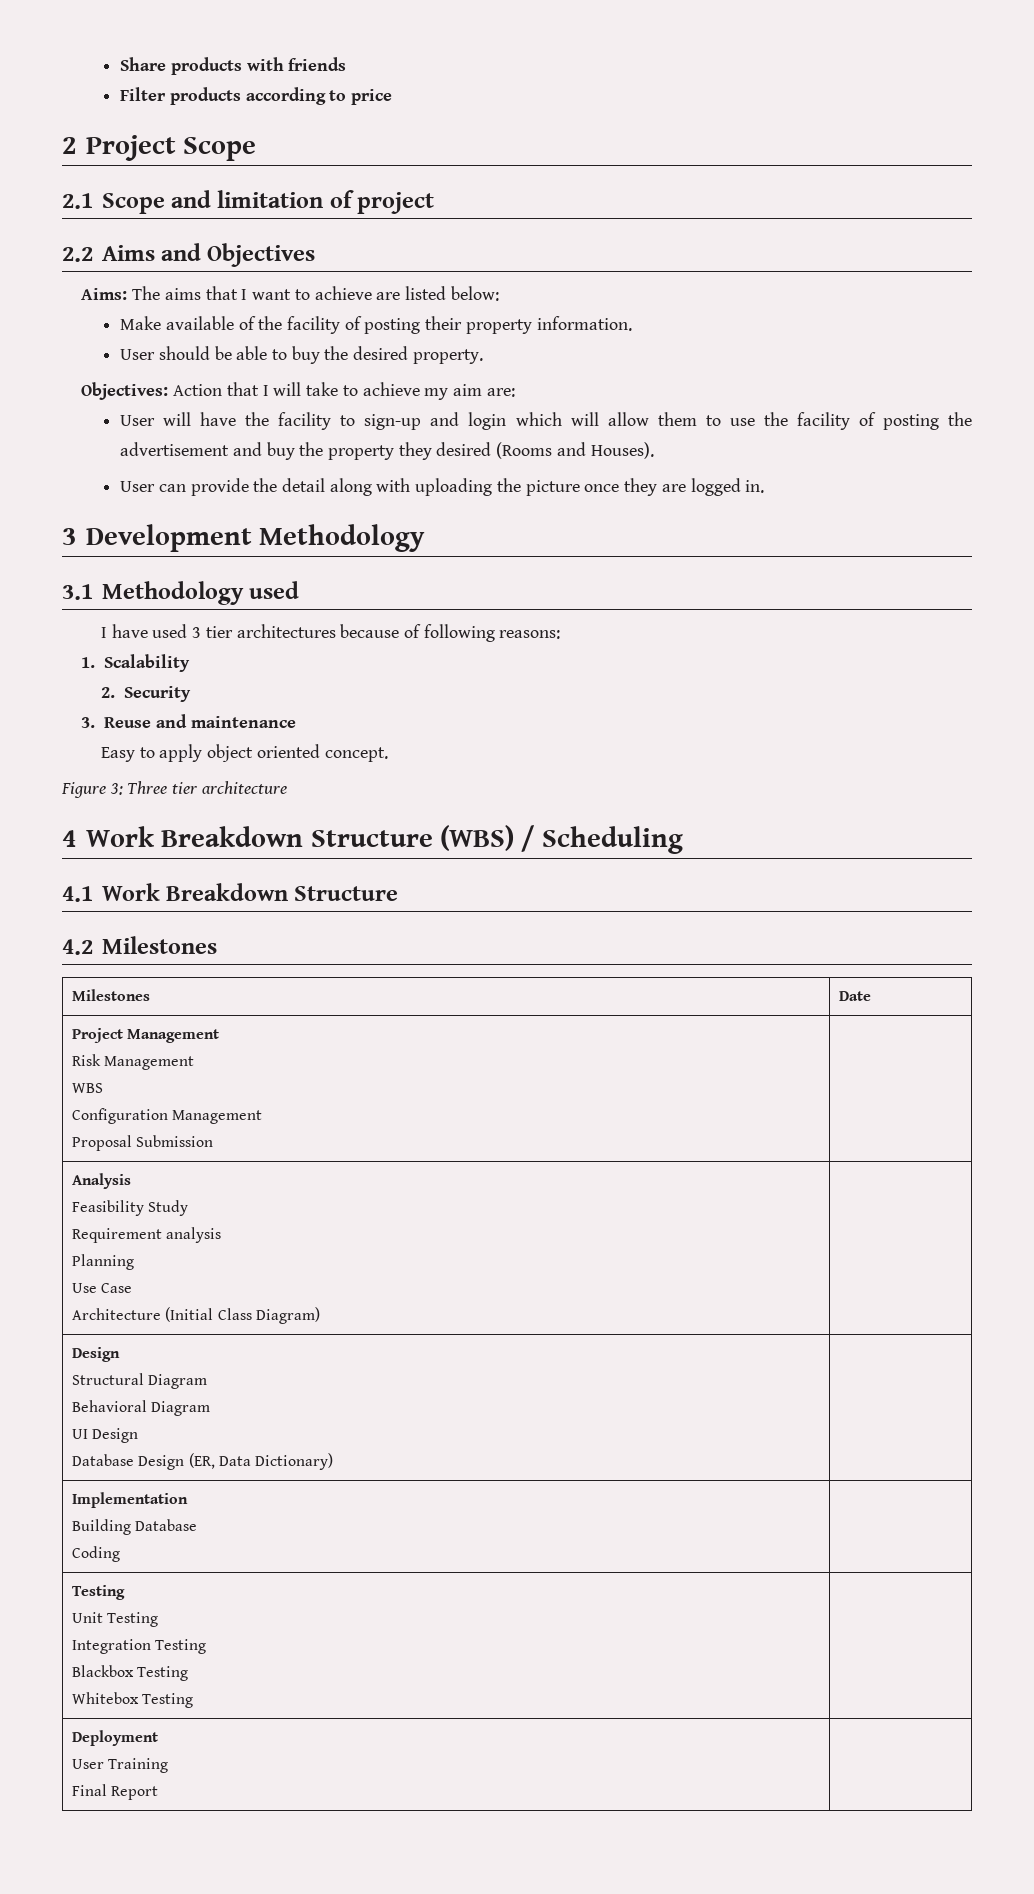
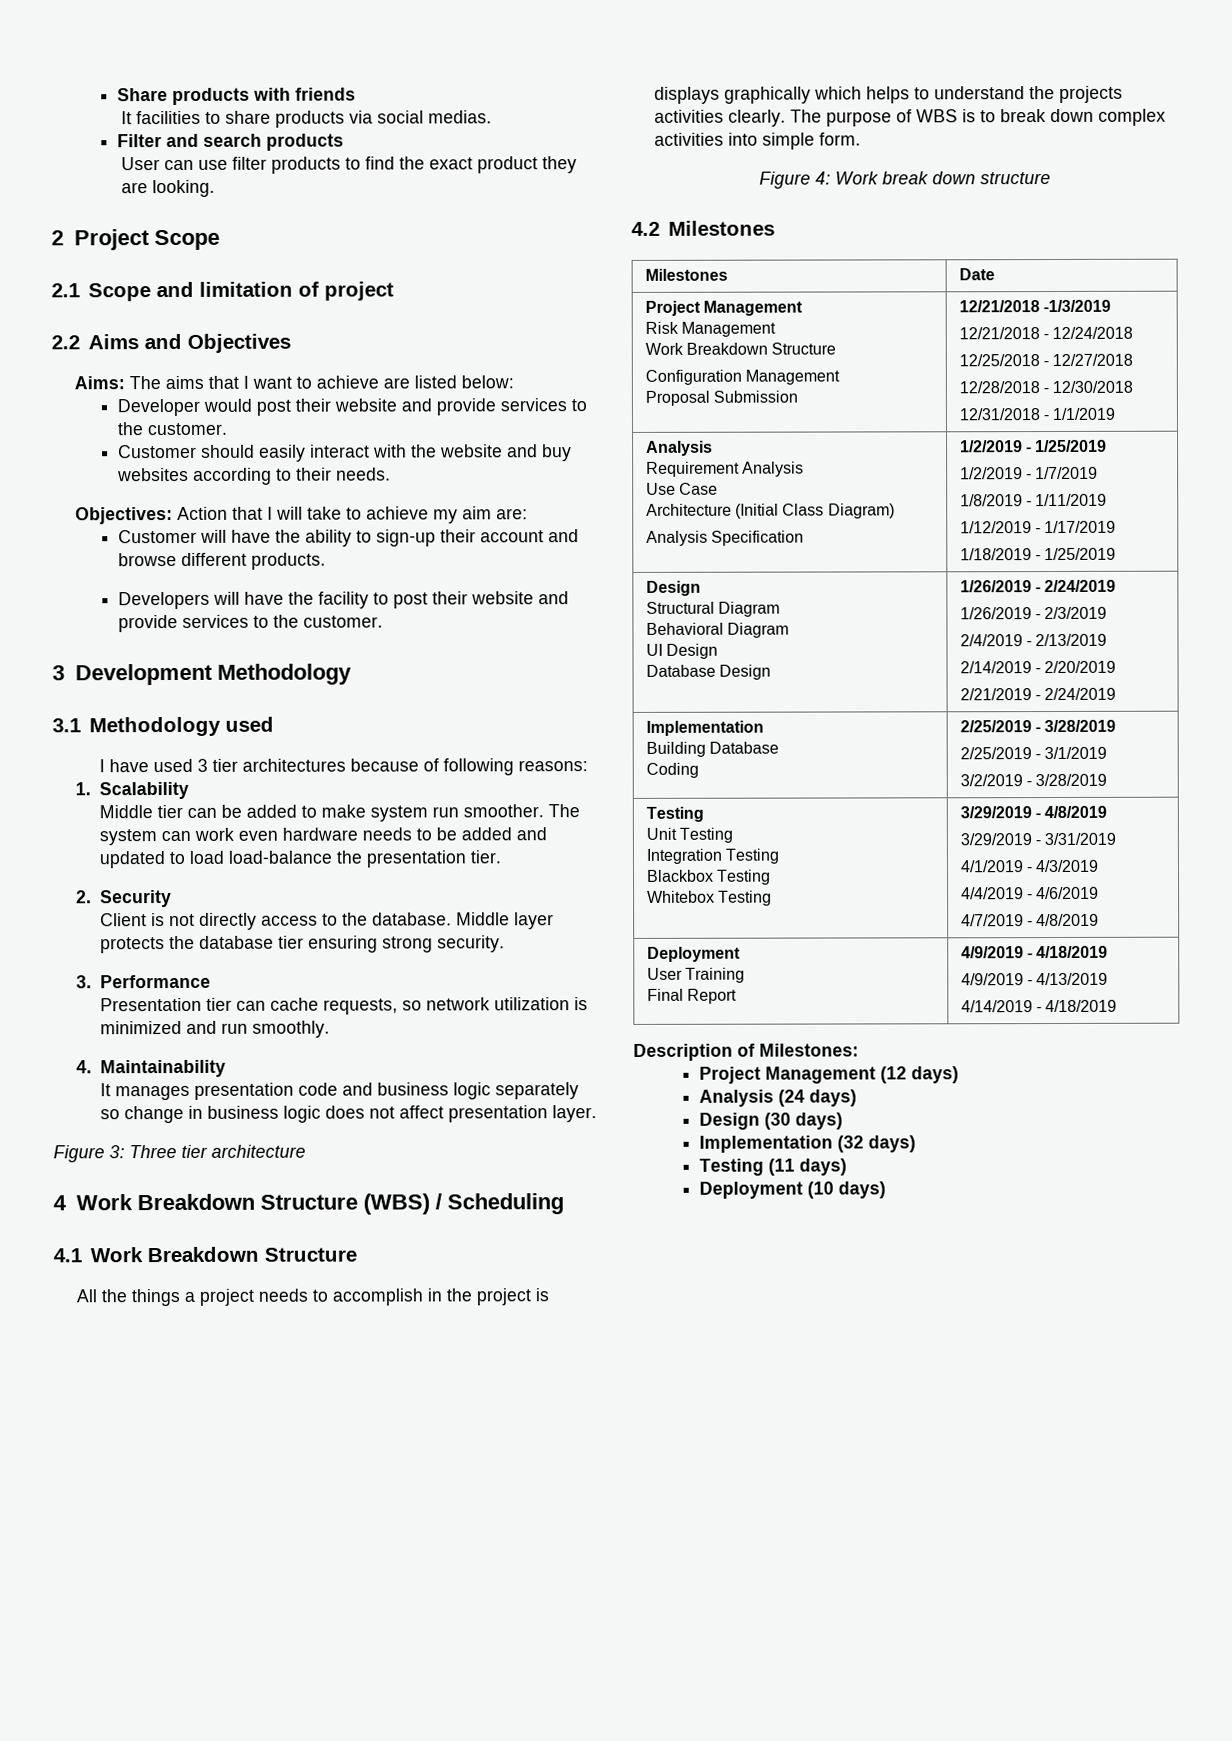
+ It facilities to share products via social medias.
- Filter products according to price
+ Filter and search products
+ User can use filter products to find the exact product they are looking.
- Make available of the facility of posting their property information.
- User should be able to buy the desired property.
+ Developer would post their website and provide services to the customer.
+ Customer should easily interact with the website and buy websites according to their needs.
- User will have the facility to sign-up and login which will allow them to use the facility of posting the advertisement and buy the property they desired (Rooms and Houses).
- User can provide the detail along with uploading the picture once they are logged in.
+ Customer will have the ability to sign-up their account and browse different products.
+ Developers will have the facility to post their website and provide services to the customer.
+ Middle tier can be added to make system run smoother. The system can work even hardware needs to be added and updated to load load-balance the presentation tier.
  2. Security
- 3. Reuse and maintenance
- Easy to apply object oriented concept.
+ Client is not directly access to the database. Middle layer protects the database tier ensuring strong security.
+ 3. Performance
+ Presentation tier can cache requests, so network utilization is minimized and run smoothly.
+ 4. Maintainability
+ It manages presentation code and business logic separately so change in business logic does not affect presentation layer.
+ All the things a project needs to accomplish in the project is displays graphically which helps to understand the projects activities clearly. The purpose of WBS is to break down complex activities into simple form.
+ Figure 4: Work break down structure
  Milestones | Date
  Project Management
  Risk Management
- WBS
+ Work Breakdown Structure
  Configuration Management
- Proposal Submission |
+ Proposal Submission | 12/21/2018 -1/3/2019
+ 12/21/2018 - 12/24/2018
+ 12/25/2018 - 12/27/2018
+ 12/28/2018 - 12/30/2018
+ 12/31/2018 - 1/1/2019
  Analysis
- Feasibility Study
- Requirement analysis
- Planning
+ Requirement Analysis
  Use Case
- Architecture (Initial Class Diagram) |
+ Architecture (Initial Class Diagram)
+ Analysis Specification | 1/2/2019 - 1/25/2019
+ 1/2/2019 - 1/7/2019
+ 1/8/2019 - 1/11/2019
+ 1/12/2019 - 1/17/2019
+ 1/18/2019 - 1/25/2019
  Design
  Structural Diagram
  Behavioral Diagram
  UI Design
- Database Design (ER, Data Dictionary) |
+ Database Design | 1/26/2019 - 2/24/2019
+ 1/26/2019 - 2/3/2019
+ 2/4/2019 - 2/13/2019
+ 2/14/2019 - 2/20/2019
+ 2/21/2019 - 2/24/2019
  Implementation
  Building Database
- Coding |
+ Coding | 2/25/2019 - 3/28/2019
+ 2/25/2019 - 3/1/2019
+ 3/2/2019 - 3/28/2019
  Testing
  Unit Testing
  Integration Testing
  Blackbox Testing
- Whitebox Testing |
+ Whitebox Testing | 3/29/2019 - 4/8/2019
+ 3/29/2019 - 3/31/2019
+ 4/1/2019 - 4/3/2019
+ 4/4/2019 - 4/6/2019
+ 4/7/2019 - 4/8/2019
  Deployment
  User Training
- Final Report |
+ Final Report | 4/9/2019 - 4/18/2019
+ 4/9/2019 - 4/13/2019
+ 4/14/2019 - 4/18/2019
+ Description of Milestones:
+ Project Management (12 days)
+ Analysis (24 days)
+ Design (30 days)
+ Implementation (32 days)
+ Testing (11 days)
+ Deployment (10 days)

